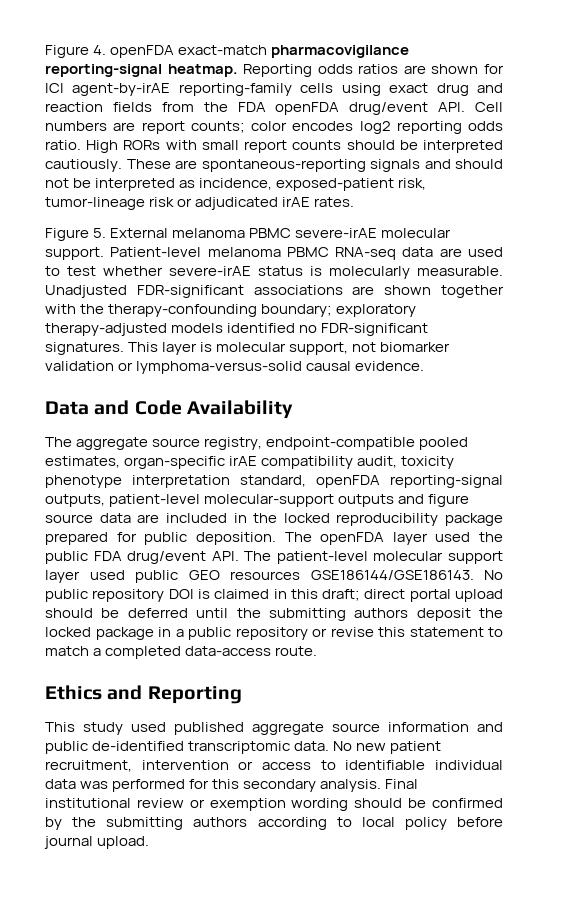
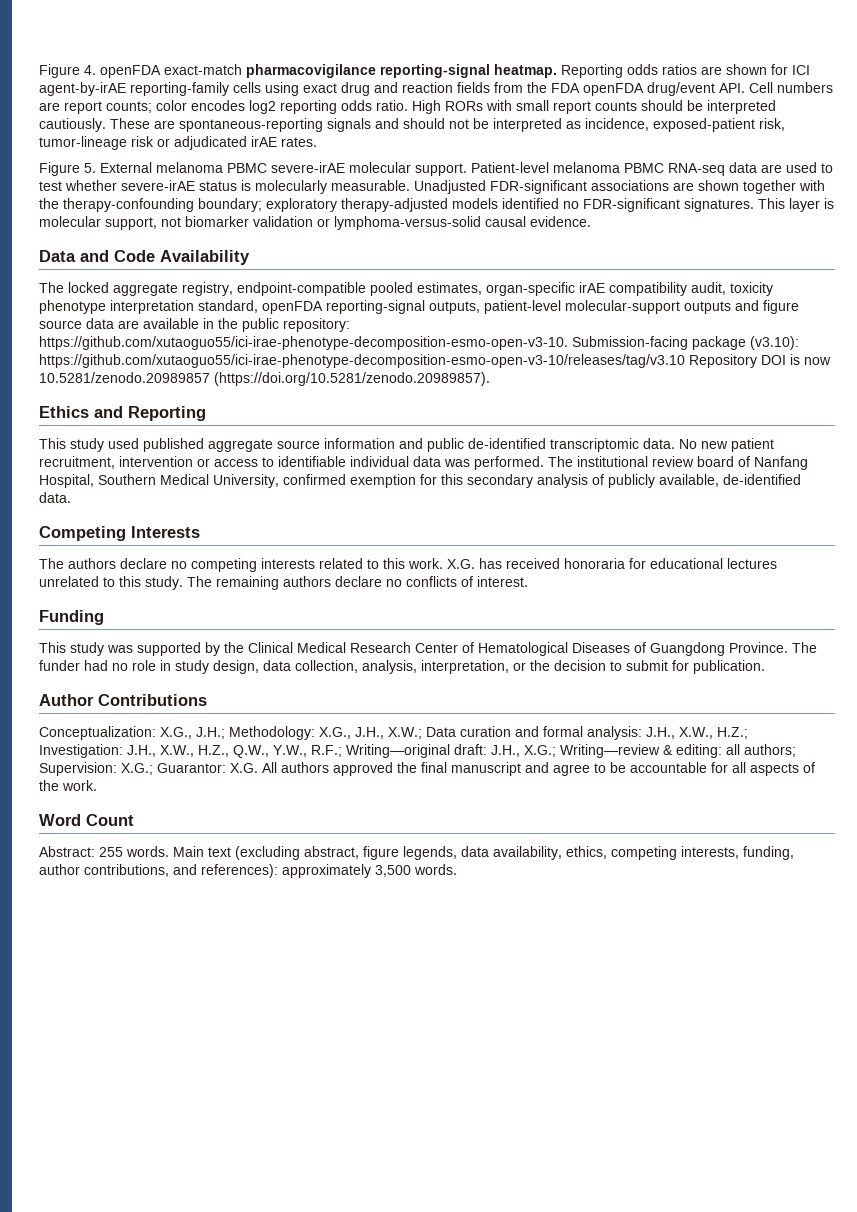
- The aggregate source registry, endpoint-compatible pooled estimates, organ-specific irAE compatibility audit, toxicity phenotype interpretation standard, openFDA reporting-signal outputs, patient-level molecular-support outputs and figure source data are included in the locked reproducibility package prepared for public deposition. The openFDA layer used the public FDA drug/event API. The patient-level molecular support layer used public GEO resources GSE186144/GSE186143. No public repository DOI is claimed in this draft; direct portal upload should be deferred until the submitting authors deposit the locked package in a public repository or revise this statement to match a completed data-access route.
+ The locked aggregate registry, endpoint-compatible pooled estimates, organ-specific irAE compatibility audit, toxicity phenotype interpretation standard, openFDA reporting-signal outputs, patient-level molecular-support outputs and figure source data are available in the public repository: https://github.com/xutaoguo55/ici-irae-phenotype-decomposition-esmo-open-v3-10. Submission-facing package (v3.10): https://github.com/xutaoguo55/ici-irae-phenotype-decomposition-esmo-open-v3-10/releases/tag/v3.10 Repository DOI is now 10.5281/zenodo.20989857 (https://doi.org/10.5281/zenodo.20989857).
- No new patient recruitment, intervention or access to identifiable individual data was performed for this secondary analysis. Final institutional review or exemption wording should be confirmed by the submitting authors according to local policy before journal upload.
+ No new patient recruitment, intervention or access to identifiable individual data was performed. The institutional review board of Nanfang Hospital, Southern Medical University, confirmed exemption for this secondary analysis of publicly available, de-identified data.
+ Competing Interests
+ The authors declare no competing interests related to this work. X.G. has received honoraria for educational lectures unrelated to this study. The remaining authors declare no conflicts of interest.
+ Funding
+ This study was supported by the Clinical Medical Research Center of Hematological Diseases of Guangdong Province. The funder had no role in study design, data collection, analysis, interpretation, or the decision to submit for publication.
+ Author Contributions
+ Conceptualization: X.G., J.H.; Methodology: X.G., J.H., X.W.; Data curation and formal analysis: J.H., X.W., H.Z.; Investigation: J.H., X.W., H.Z., Q.W., Y.W., R.F.; Writing—original draft: J.H., X.G.; Writing—review & editing: all authors; Supervision: X.G.; Guarantor: X.G. All authors approved the final manuscript and agree to be accountable for all aspects of the work.
+ Word Count
+ Abstract: 255 words. Main text (excluding abstract, figure legends, data availability, ethics, competing interests, funding, author contributions, and references): approximately 3,500 words.

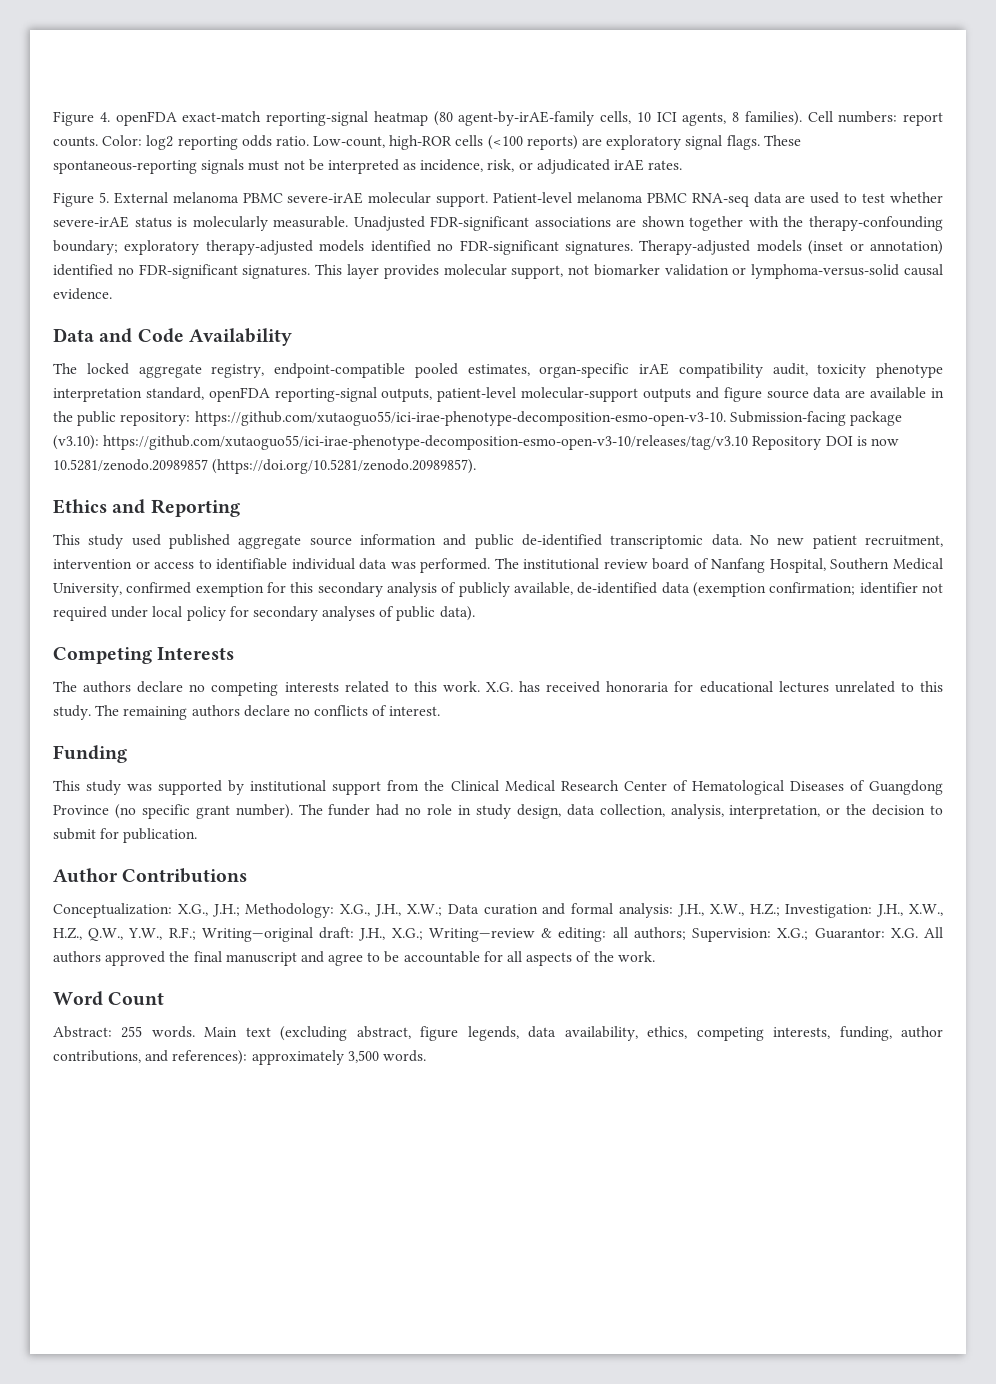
- Figure 4. openFDA exact-match pharmacovigilance reporting-signal heatmap. Reporting odds ratios are shown for ICI agent-by-irAE reporting-family cells using exact drug and reaction fields from the FDA openFDA drug/event API. Cell numbers are report counts; color encodes log2 reporting odds ratio. High RORs with small report counts should be interpreted cautiously. These are spontaneous-reporting signals and should not be interpreted as incidence, exposed-patient risk, tumor-lineage risk or adjudicated irAE rates.
+ Figure 4. openFDA exact-match reporting-signal heatmap (80 agent-by-irAE-family cells, 10 ICI agents, 8 families). Cell numbers: report counts. Color: log2 reporting odds ratio. Low-count, high-ROR cells (<100 reports) are exploratory signal flags. These spontaneous-reporting signals must not be interpreted as incidence, risk, or adjudicated irAE rates.
+ Therapy-adjusted models (inset or annotation) identified no FDR-significant signatures.
- This layer is molecular support, not biomarker validation or lymphoma-versus-solid causal evidence.
+ This layer provides molecular support, not biomarker validation or lymphoma-versus-solid causal evidence.
- The institutional review board of Nanfang Hospital, Southern Medical University, confirmed exemption for this secondary analysis of publicly available, de-identified data.
+ The institutional review board of Nanfang Hospital, Southern Medical University, confirmed exemption for this secondary analysis of publicly available, de-identified data (exemption confirmation; identifier not required under local policy for secondary analyses of public data).
- This study was supported by the Clinical Medical Research Center of Hematological Diseases of Guangdong Province.
+ This study was supported by institutional support from the Clinical Medical Research Center of Hematological Diseases of Guangdong Province (no specific grant number).

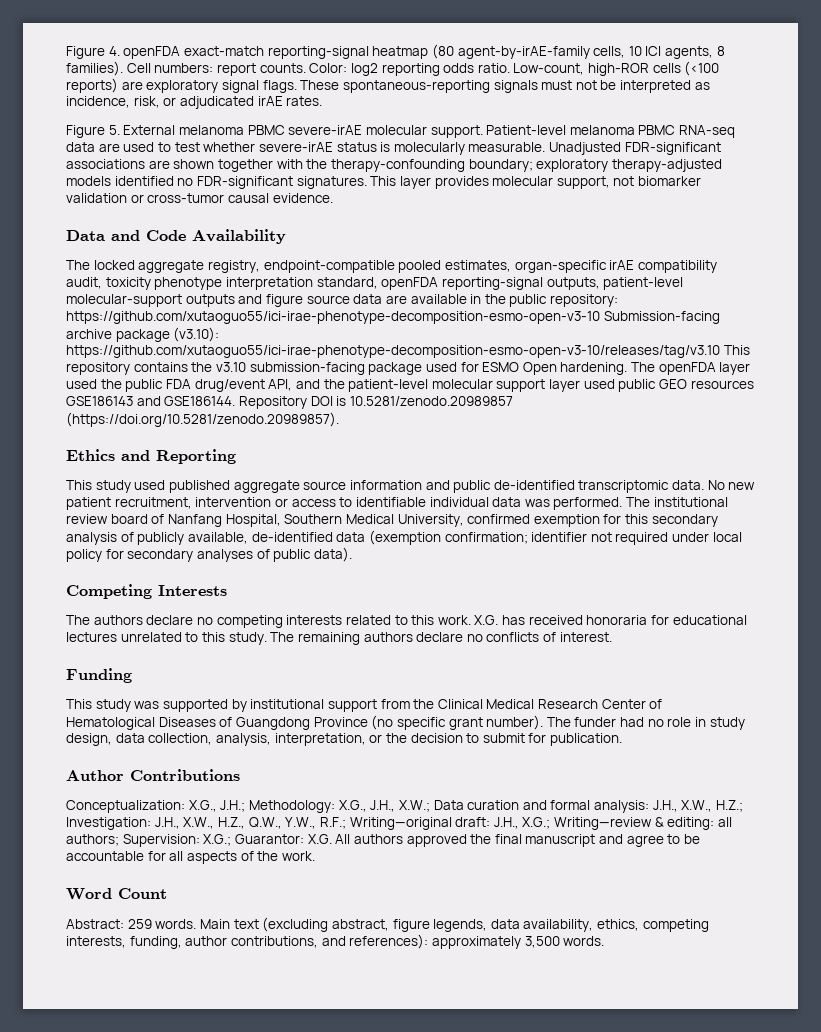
- Therapy-adjusted models (inset or annotation) identified no FDR-significant signatures.
- This layer provides molecular support, not biomarker validation or lymphoma-versus-solid causal evidence.
+ This layer provides molecular support, not biomarker validation or cross-tumor causal evidence.
- The locked aggregate registry, endpoint-compatible pooled estimates, organ-specific irAE compatibility audit, toxicity phenotype interpretation standard, openFDA reporting-signal outputs, patient-level molecular-support outputs and figure source data are available in the public repository: https://github.com/xutaoguo55/ici-irae-phenotype-decomposition-esmo-open-v3-10. Submission-facing package (v3.10): https://github.com/xutaoguo55/ici-irae-phenotype-decomposition-esmo-open-v3-10/releases/tag/v3.10 Repository DOI is now 10.5281/zenodo.20989857 (https://doi.org/10.5281/zenodo.20989857).
+ The locked aggregate registry, endpoint-compatible pooled estimates, organ-specific irAE compatibility audit, toxicity phenotype interpretation standard, openFDA reporting-signal outputs, patient-level molecular-support outputs and figure source data are available in the public repository: https://github.com/xutaoguo55/ici-irae-phenotype-decomposition-esmo-open-v3-10 Submission-facing archive package (v3.10): https://github.com/xutaoguo55/ici-irae-phenotype-decomposition-esmo-open-v3-10/releases/tag/v3.10 This repository contains the v3.10 submission-facing package used for ESMO Open hardening. The openFDA layer used the public FDA drug/event API, and the patient-level molecular support layer used public GEO resources GSE186143 and GSE186144. Repository DOI is 10.5281/zenodo.20989857 (https://doi.org/10.5281/zenodo.20989857).
- Abstract: 255 words.
+ Abstract: 259 words.

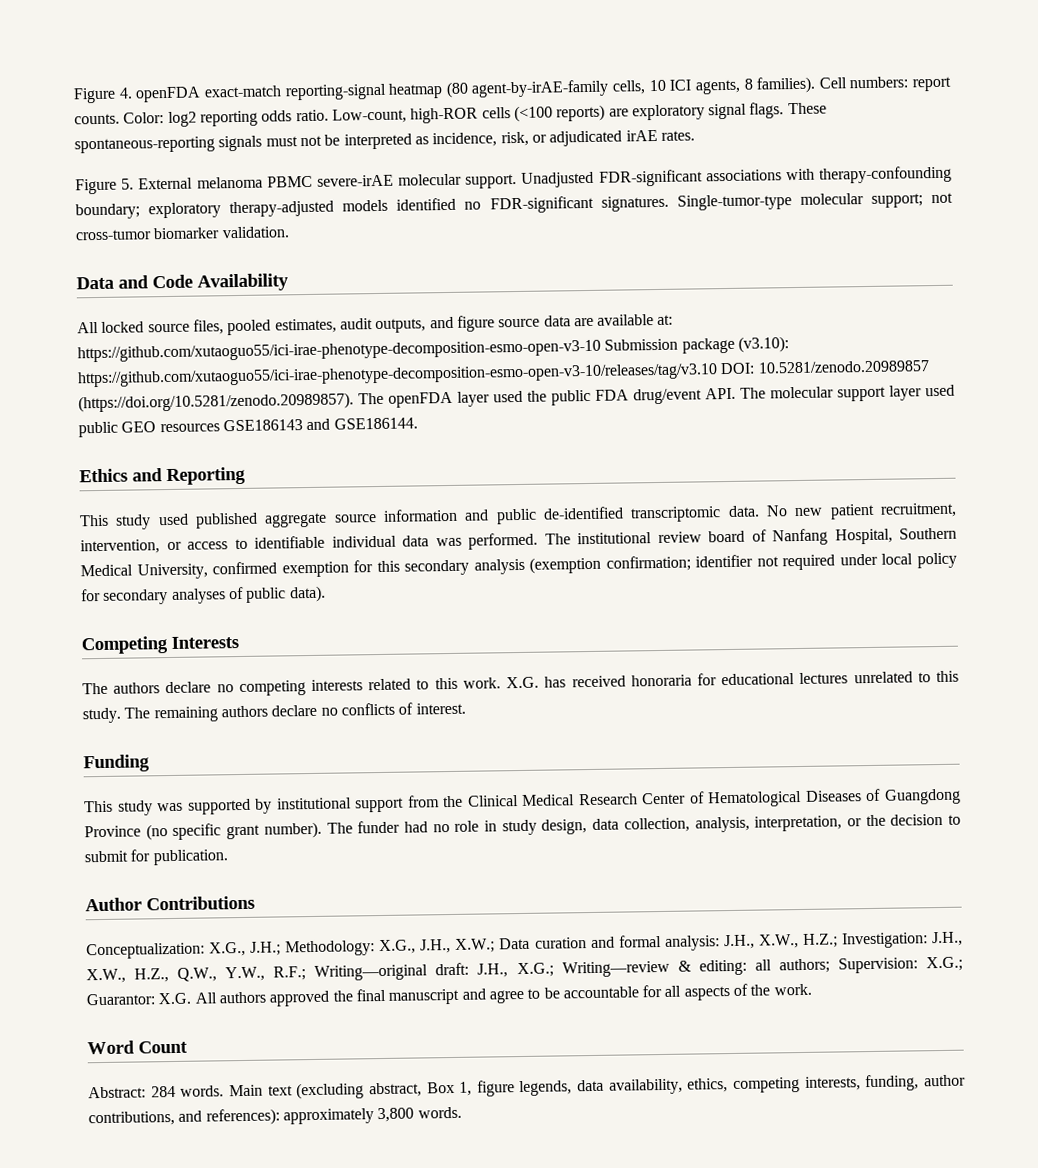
- Patient-level melanoma PBMC RNA-seq data are used to test whether severe-irAE status is molecularly measurable. Unadjusted FDR-significant associations are shown together with the therapy-confounding boundary; exploratory therapy-adjusted models identified no FDR-significant signatures.
+ Unadjusted FDR-significant associations with therapy-confounding boundary; exploratory therapy-adjusted models identified no FDR-significant signatures.
- This layer provides molecular support, not biomarker validation or cross-tumor causal evidence.
+ Single-tumor-type molecular support; not cross-tumor biomarker validation.
  Data and Code Availability
- The locked aggregate registry, endpoint-compatible pooled estimates, organ-specific irAE compatibility audit, toxicity phenotype interpretation standard, openFDA reporting-signal outputs, patient-level molecular-support outputs and figure source data are available in the public repository: https://github.com/xutaoguo55/ici-irae-phenotype-decomposition-esmo-open-v3-10 Submission-facing archive package (v3.10): https://github.com/xutaoguo55/ici-irae-phenotype-decomposition-esmo-open-v3-10/releases/tag/v3.10 This repository contains the v3.10 submission-facing package used for ESMO Open hardening. The openFDA layer used the public FDA drug/event API, and the patient-level molecular support layer used public GEO resources GSE186143 and GSE186144. Repository DOI is 10.5281/zenodo.20989857 (https://doi.org/10.5281/zenodo.20989857).
+ All locked source files, pooled estimates, audit outputs, and figure source data are available at: https://github.com/xutaoguo55/ici-irae-phenotype-decomposition-esmo-open-v3-10 Submission package (v3.10): https://github.com/xutaoguo55/ici-irae-phenotype-decomposition-esmo-open-v3-10/releases/tag/v3.10 DOI: 10.5281/zenodo.20989857 (https://doi.org/10.5281/zenodo.20989857). The openFDA layer used the public FDA drug/event API. The molecular support layer used public GEO resources GSE186143 and GSE186144.
- No new patient recruitment, intervention or access to identifiable individual data was performed.
+ No new patient recruitment, intervention, or access to identifiable individual data was performed.
- The institutional review board of Nanfang Hospital, Southern Medical University, confirmed exemption for this secondary analysis of publicly available, de-identified data (exemption confirmation; identifier not required under local policy for secondary analyses of public data).
+ The institutional review board of Nanfang Hospital, Southern Medical University, confirmed exemption for this secondary analysis (exemption confirmation; identifier not required under local policy for secondary analyses of public data).
- Abstract: 259 words.
+ Abstract: 284 words.
- Main text (excluding abstract, figure legends, data availability, ethics, competing interests, funding, author contributions, and references): approximately 3,500 words.
+ Main text (excluding abstract, Box 1, figure legends, data availability, ethics, competing interests, funding, author contributions, and references): approximately 3,800 words.

